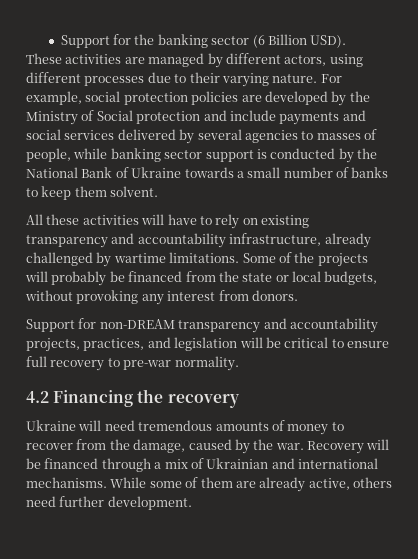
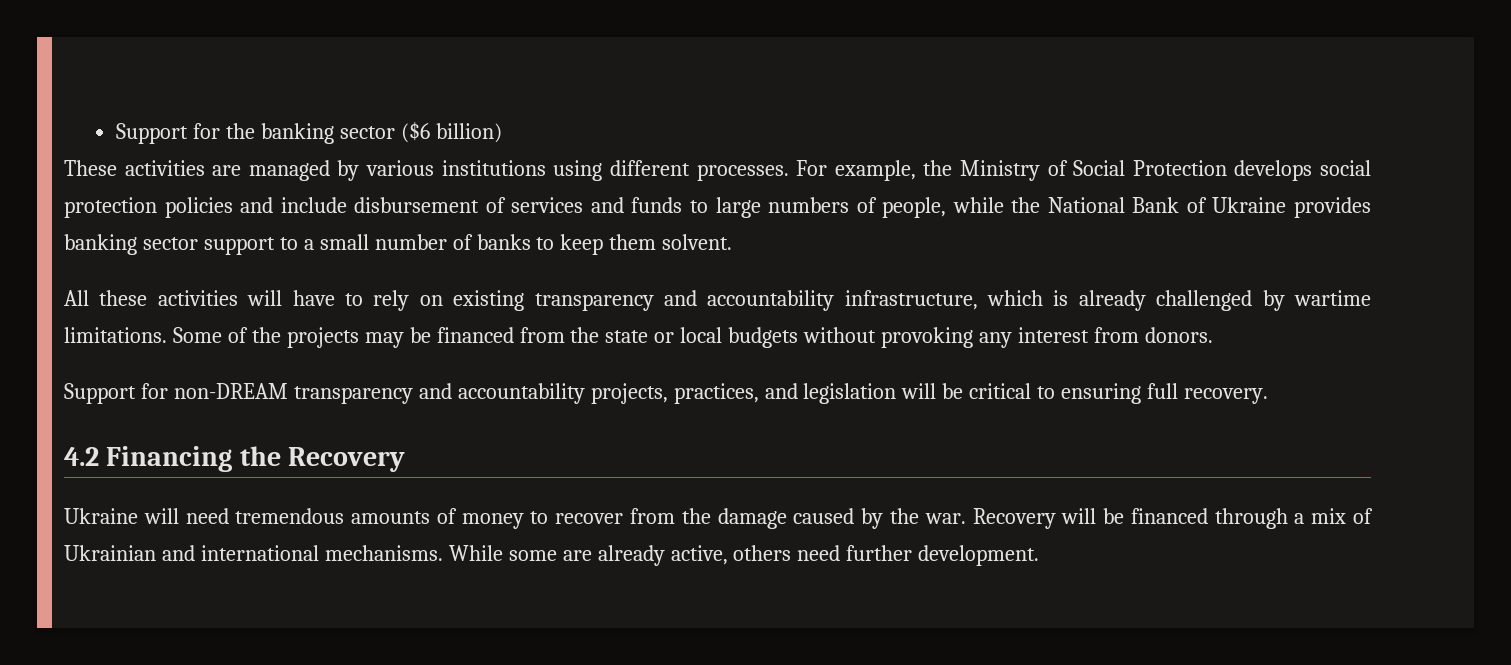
- Support for the banking sector (6 Billion USD).
+ Support for the banking sector ($6 billion)
- These activities are managed by different actors, using different processes due to their varying nature. For example, social protection policies are developed by the Ministry of Social protection and include payments and social services delivered by several agencies to masses of people, while banking sector support is conducted by the National Bank of Ukraine towards a small number of banks to keep them solvent.
+ These activities are managed by various institutions using different processes. For example, the Ministry of Social Protection develops social protection policies and include disbursement of services and funds to large numbers of people, while the National Bank of Ukraine provides banking sector support to a small number of banks to keep them solvent.
- All these activities will have to rely on existing transparency and accountability infrastructure, already challenged by wartime limitations.
+ All these activities will have to rely on existing transparency and accountability infrastructure, which is already challenged by wartime limitations.
- Some of the projects will probably be financed from the state or local budgets, without provoking any interest from donors.
+ Some of the projects may be financed from the state or local budgets without provoking any interest from donors.
- Support for non-DREAM transparency and accountability projects, practices, and legislation will be critical to ensure full recovery to pre-war normality.
+ Support for non-DREAM transparency and accountability projects, practices, and legislation will be critical to ensuring full recovery.
- 4.2 Financing the recovery
+ 4.2 Financing the Recovery
- Ukraine will need tremendous amounts of money to recover from the damage, caused by the war.
+ Ukraine will need tremendous amounts of money to recover from the damage caused by the war.
- While some of them are already active, others need further development.
+ While some are already active, others need further development.

